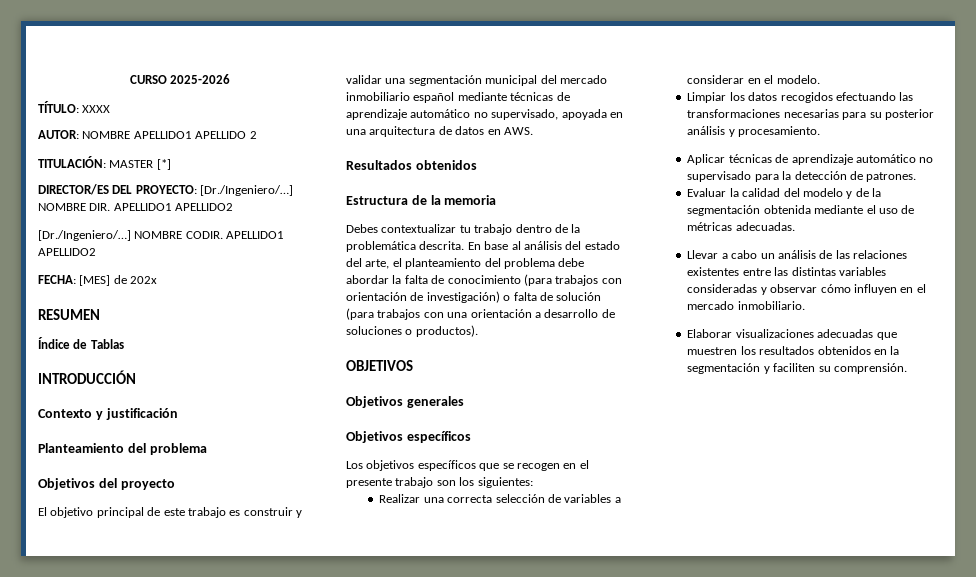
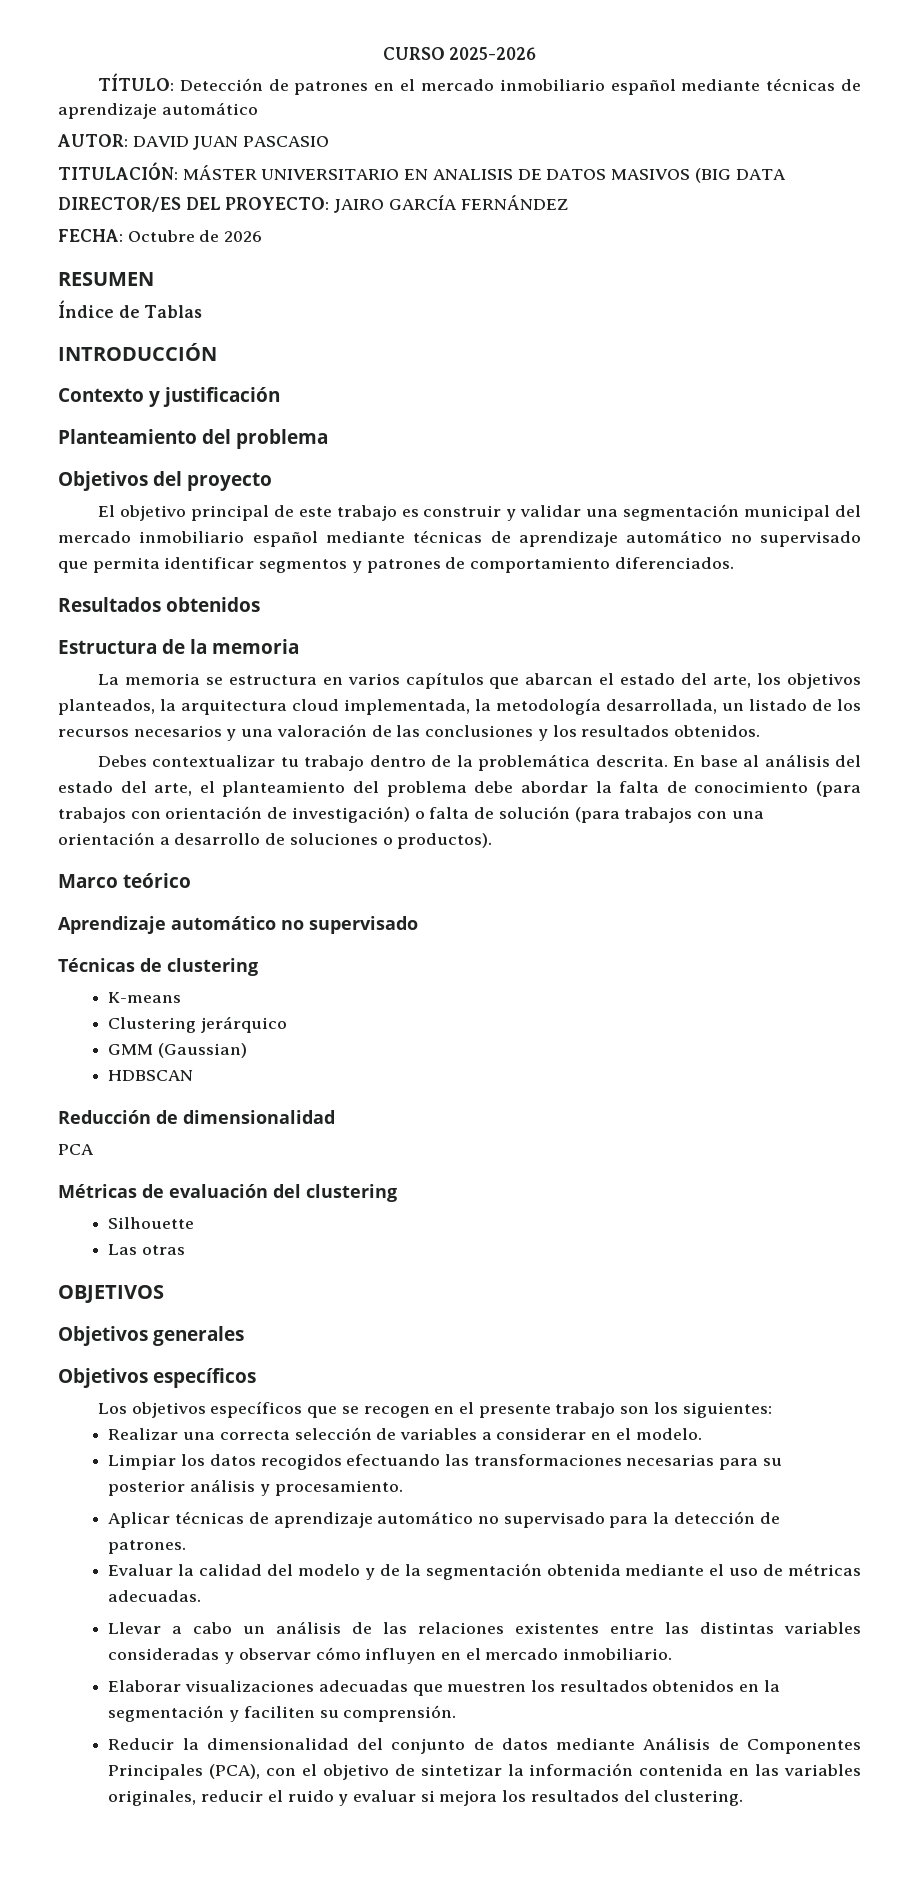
- TÍTULO: XXXX
- AUTOR: NOMBRE APELLIDO1 APELLIDO 2
- TITULACIÓN: MASTER [*]
- DIRECTOR/ES DEL PROYECTO: [Dr./Ingeniero/…] NOMBRE DIR. APELLIDO1 APELLIDO2
- [Dr./Ingeniero/…] NOMBRE CODIR. APELLIDO1 APELLIDO2
- FECHA: [MES] de 202x
+ TÍTULO: Detección de patrones en el mercado inmobiliario español mediante técnicas de aprendizaje automático
+ AUTOR: DAVID JUAN PASCASIO
+ TITULACIÓN: MÁSTER UNIVERSITARIO EN ANALISIS DE DATOS MASIVOS (BIG DATA
+ DIRECTOR/ES DEL PROYECTO: JAIRO GARCÍA FERNÁNDEZ
+ FECHA: Octubre de 2026
- El objetivo principal de este trabajo es construir y validar una segmentación municipal del mercado inmobiliario español mediante técnicas de aprendizaje automático no supervisado, apoyada en una arquitectura de datos en AWS.
+ El objetivo principal de este trabajo es construir y validar una segmentación municipal del mercado inmobiliario español mediante técnicas de aprendizaje automático no supervisado que permita identificar segmentos y patrones de comportamiento diferenciados.
+ La memoria se estructura en varios capítulos que abarcan el estado del arte, los objetivos planteados, la arquitectura cloud implementada, la metodología desarrollada, un listado de los recursos necesarios y una valoración de las conclusiones y los resultados obtenidos.
+ Marco teórico
+ Aprendizaje automático no supervisado
+ Técnicas de clustering
+ K-means
+ Clustering jerárquico
+ GMM (Gaussian)
+ HDBSCAN
+ Reducción de dimensionalidad
+ PCA
+ Métricas de evaluación del clustering
+ Silhouette
+ Las otras
+ Reducir la dimensionalidad del conjunto de datos mediante Análisis de Componentes Principales (PCA), con el objetivo de sintetizar la información contenida en las variables originales, reducir el ruido y evaluar si mejora los resultados del clustering.

